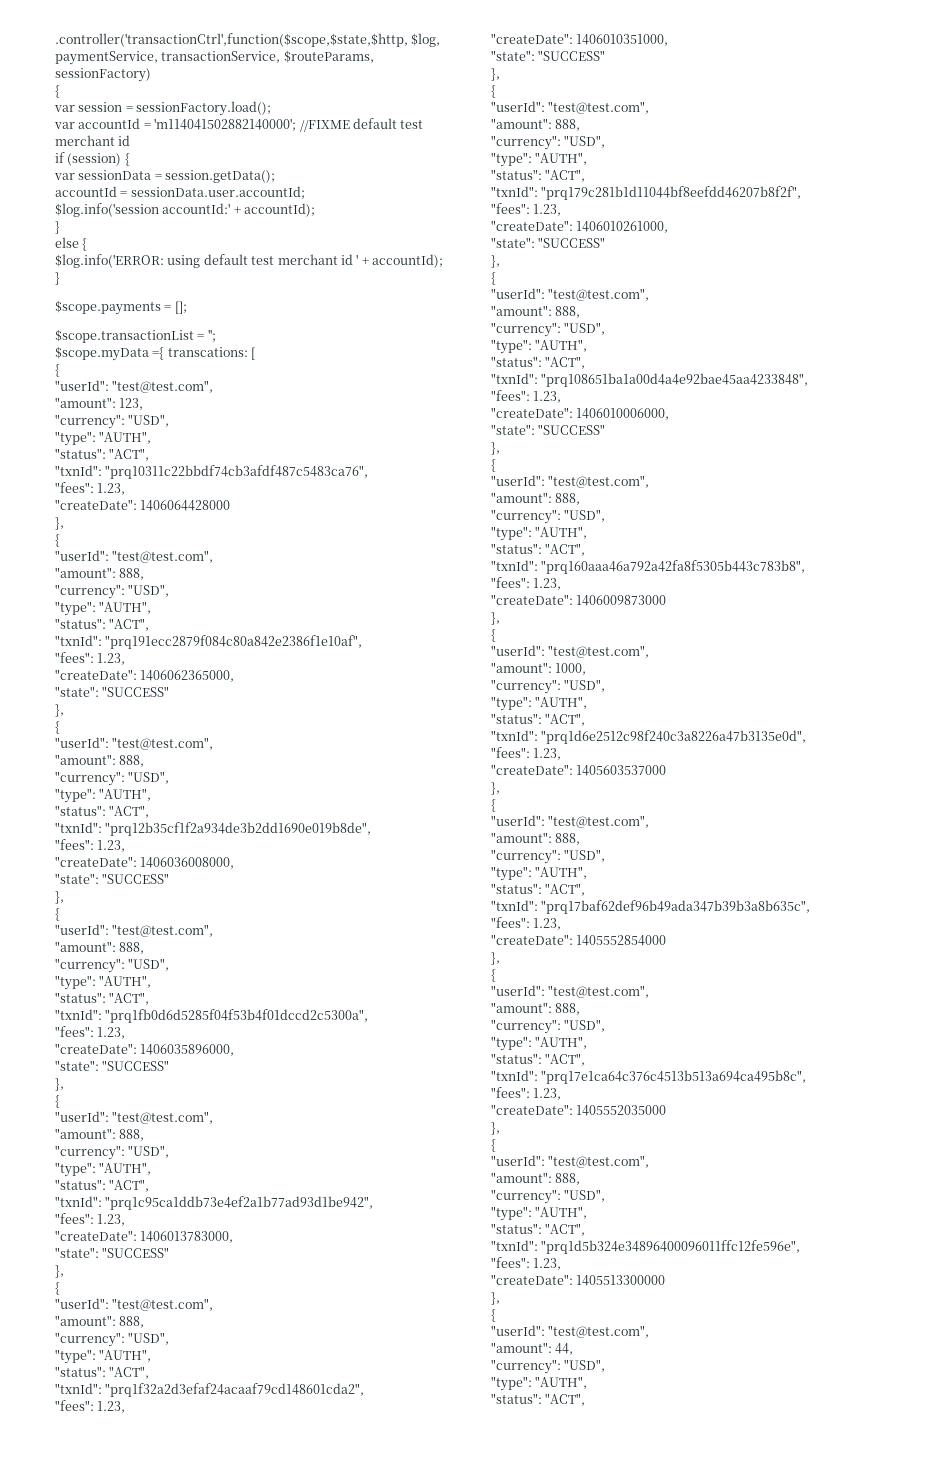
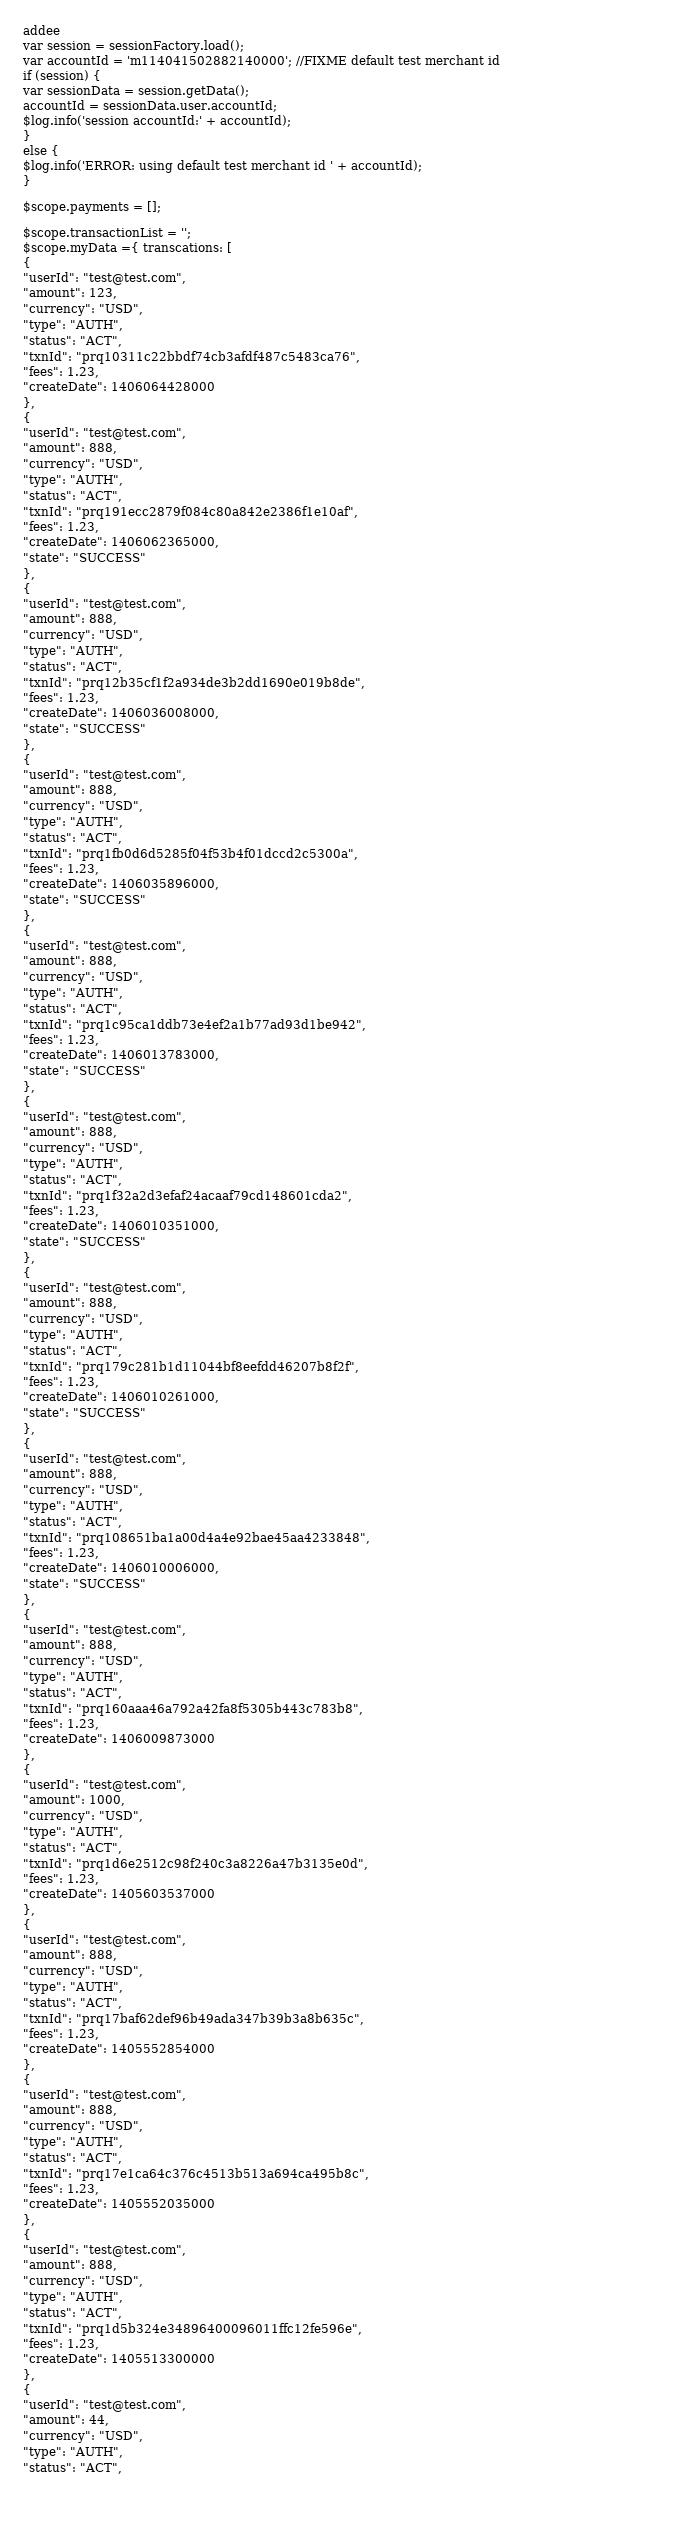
- .controller('transactionCtrl',function($scope,$state,$http, $log, paymentService, transactionService, $routeParams, sessionFactory)
- {
+ addee

